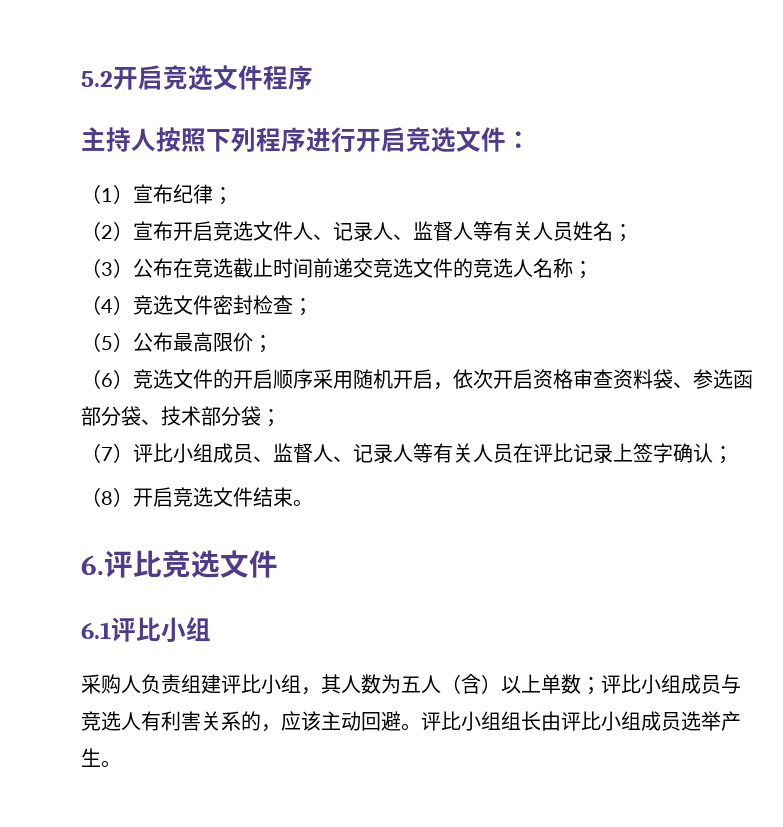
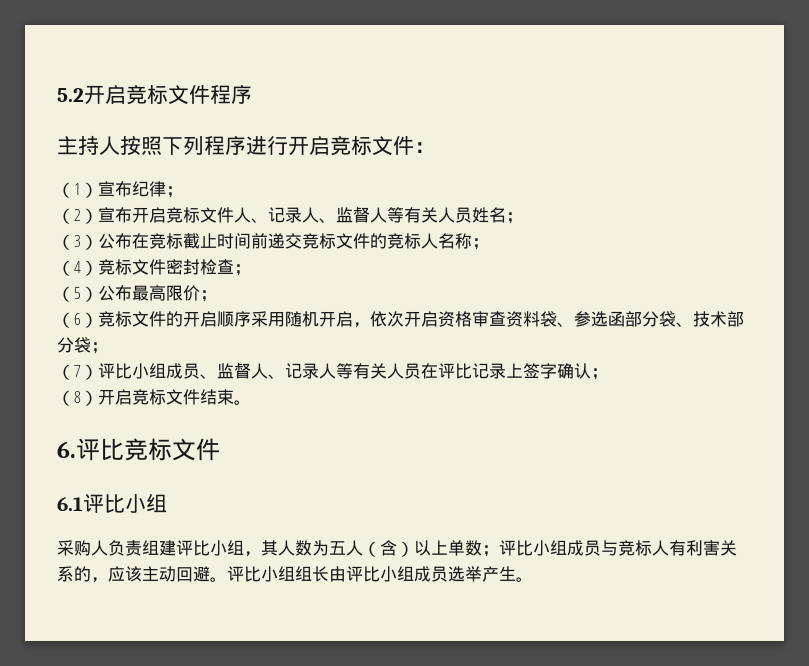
- 5.2开启竞选文件程序
+ 5.2开启竞标文件程序
- 主持人按照下列程序进行开启竞选文件：
+ 主持人按照下列程序进行开启竞标文件：
- （2）宣布开启竞选文件人、记录人、监督人等有关人员姓名；
+ （2）宣布开启竞标文件人、记录人、监督人等有关人员姓名；
- （3）公布在竞选截止时间前递交竞选文件的竞选人名称；
+ （3）公布在竞标截止时间前递交竞标文件的竞标人名称；
- （4）竞选文件密封检查；
+ （4）竞标文件密封检查；
- （6）竞选文件的开启顺序采用随机开启，依次开启资格审查资料袋、参选函部分袋、技术部分袋；
+ （6）竞标文件的开启顺序采用随机开启，依次开启资格审查资料袋、参选函部分袋、技术部分袋；
- （8）开启竞选文件结束。
+ （8）开启竞标文件结束。
- 6.评比竞选文件
+ 6.评比竞标文件
- 采购人负责组建评比小组，其人数为五人（含）以上单数；评比小组成员与竞选人有利害关系的，应该主动回避。
+ 采购人负责组建评比小组，其人数为五人（含）以上单数；评比小组成员与竞标人有利害关系的，应该主动回避。

